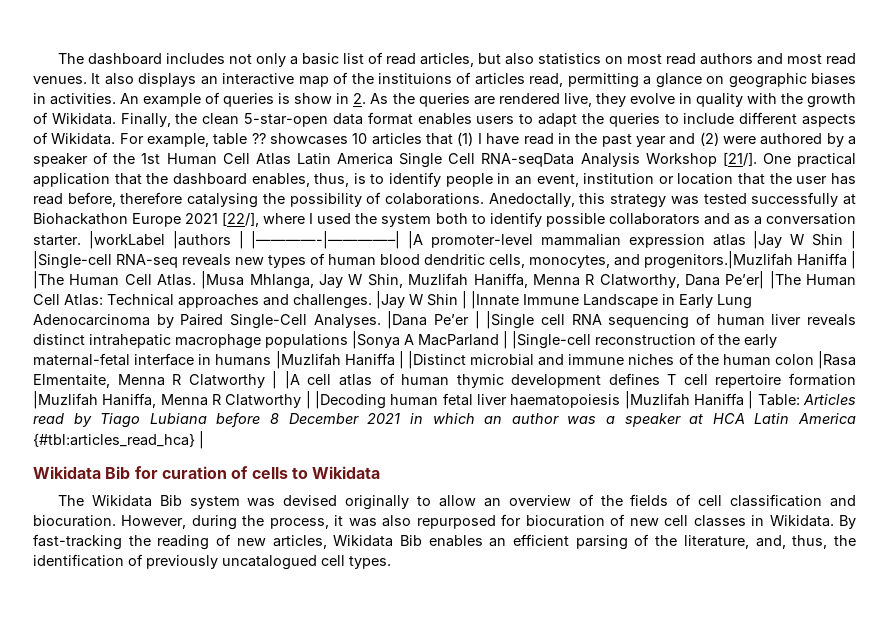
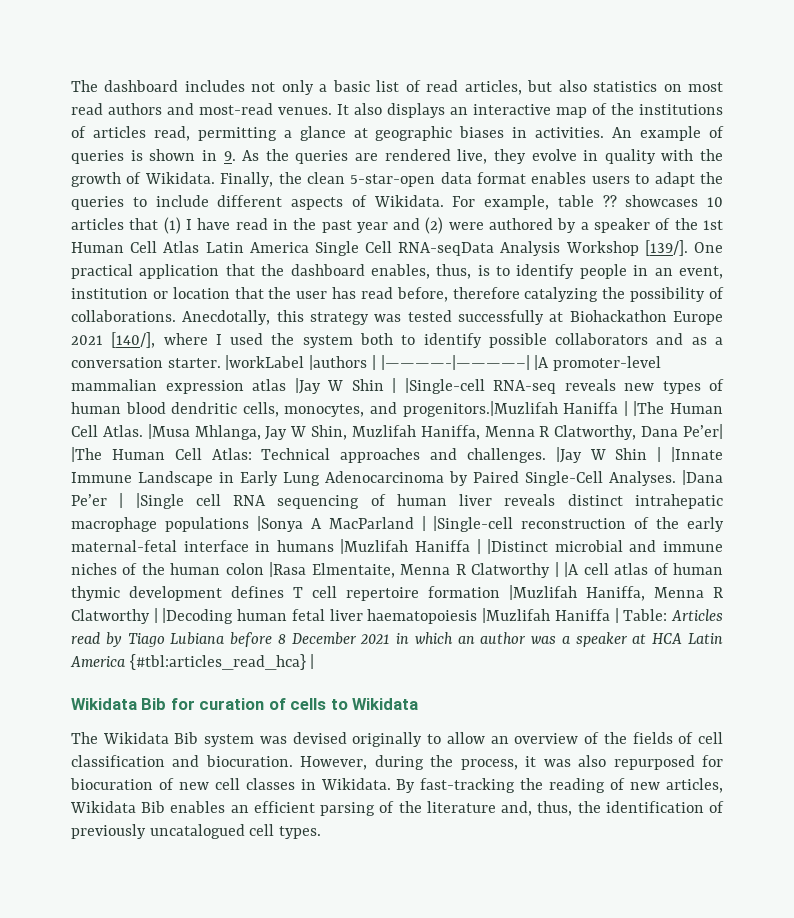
- The dashboard includes not only a basic list of read articles, but also statistics on most read authors and most read venues.
+ The dashboard includes not only a basic list of read articles, but also statistics on most read authors and most-read venues.
- It also displays an interactive map of the instituions of articles read, permitting a glance on geographic biases in activities.
+ It also displays an interactive map of the institutions of articles read, permitting a glance at geographic biases in activities.
- An example of queries is show in 2. As the queries are rendered live, they evolve in quality with the growth of Wikidata.
+ An example of queries is shown in 9. As the queries are rendered live, they evolve in quality with the growth of Wikidata.
- For example, table ?? showcases 10 articles that (1) I have read in the past year and (2) were authored by a speaker of the 1st Human Cell Atlas Latin America Single Cell RNA-seqData Analysis Workshop [21/].
+ For example, table ?? showcases 10 articles that (1) I have read in the past year and (2) were authored by a speaker of the 1st Human Cell Atlas Latin America Single Cell RNA-seqData Analysis Workshop [139/].
- One practical application that the dashboard enables, thus, is to identify people in an event, institution or location that the user has read before, therefore catalysing the possibility of colaborations. Anedoctally, this strategy was tested successfully at Biohackathon Europe 2021 [22/], where I used the system both to identify possible collaborators and as a conversation starter.
+ One practical application that the dashboard enables, thus, is to identify people in an event, institution or location that the user has read before, therefore catalyzing the possibility of collaborations. Anecdotally, this strategy was tested successfully at Biohackathon Europe 2021 [140/], where I used the system both to identify possible collaborators and as a conversation starter.
- By fast-tracking the reading of new articles, Wikidata Bib enables an efficient parsing of the literature, and, thus, the identification of previously uncatalogued cell types.
+ By fast-tracking the reading of new articles, Wikidata Bib enables an efficient parsing of the literature and, thus, the identification of previously uncatalogued cell types.

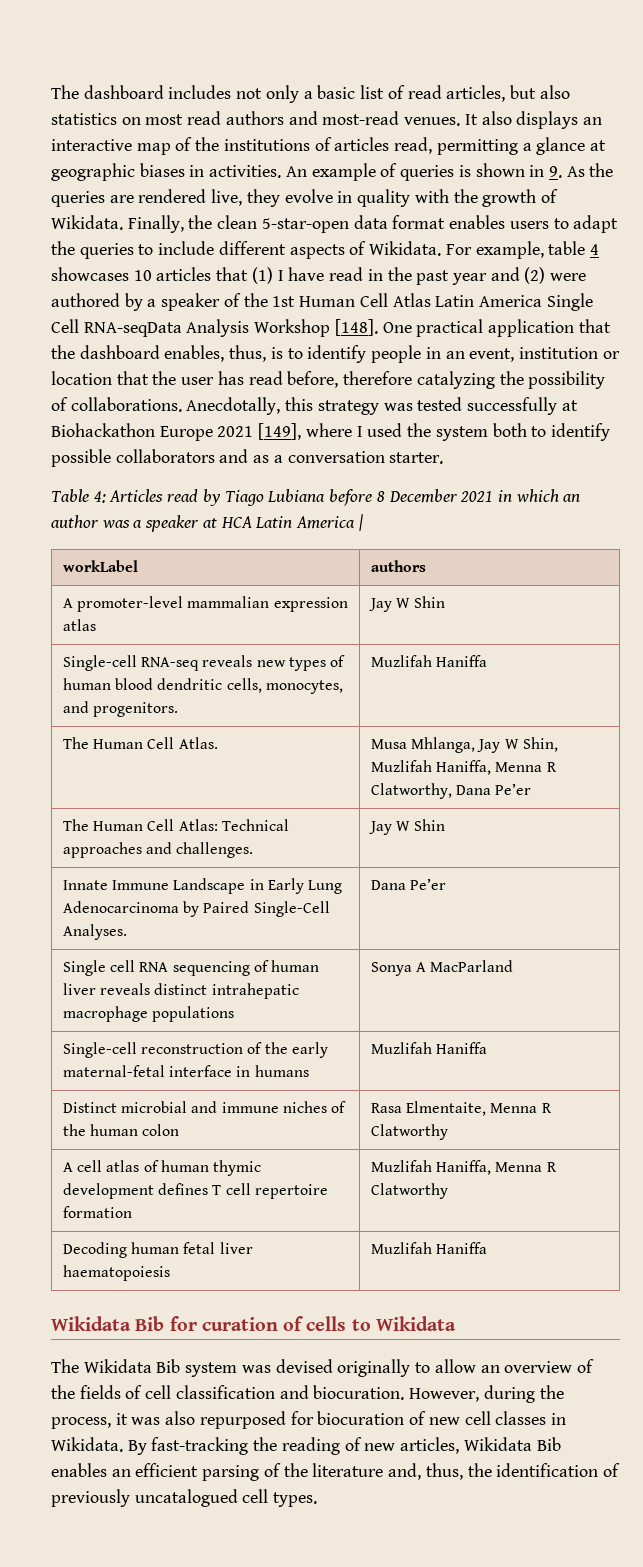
- For example, table ?? showcases 10 articles that (1) I have read in the past year and (2) were authored by a speaker of the 1st Human Cell Atlas Latin America Single Cell RNA-seqData Analysis Workshop [139/].
+ For example, table 4 showcases 10 articles that (1) I have read in the past year and (2) were authored by a speaker of the 1st Human Cell Atlas Latin America Single Cell RNA-seqData Analysis Workshop [148].
- Anecdotally, this strategy was tested successfully at Biohackathon Europe 2021 [140/], where I used the system both to identify possible collaborators and as a conversation starter. |workLabel |authors | |————-|————–| |A promoter-level mammalian expression atlas |Jay W Shin | |Single-cell RNA-seq reveals new types of human blood dendritic cells, monocytes, and progenitors.|Muzlifah Haniffa | |The Human Cell Atlas. |Musa Mhlanga, Jay W Shin, Muzlifah Haniffa, Menna R Clatworthy, Dana Pe’er| |The Human Cell Atlas: Technical approaches and challenges. |Jay W Shin | |Innate Immune Landscape in Early Lung Adenocarcinoma by Paired Single-Cell Analyses. |Dana Pe’er | |Single cell RNA sequencing of human liver reveals distinct intrahepatic macrophage populations |Sonya A MacParland | |Single-cell reconstruction of the early maternal-fetal interface in humans |Muzlifah Haniffa | |Distinct microbial and immune niches of the human colon |Rasa Elmentaite, Menna R Clatworthy | |A cell atlas of human thymic development defines T cell repertoire formation |Muzlifah Haniffa, Menna R Clatworthy | |Decoding human fetal liver haematopoiesis |Muzlifah Haniffa | Table: Articles read by Tiago Lubiana before 8 December 2021 in which an author was a speaker at HCA Latin America {#tbl:articles_read_hca} |
+ Anecdotally, this strategy was tested successfully at Biohackathon Europe 2021 [149], where I used the system both to identify possible collaborators and as a conversation starter.
+ Table 4: Articles read by Tiago Lubiana before 8 December 2021 in which an author was a speaker at HCA Latin America |
+ workLabel | authors
+ A promoter-level mammalian expression atlas | Jay W Shin
+ Single-cell RNA-seq reveals new types of human blood dendritic cells, monocytes, and progenitors. | Muzlifah Haniffa
+ The Human Cell Atlas. | Musa Mhlanga, Jay W Shin, Muzlifah Haniffa, Menna R Clatworthy, Dana Pe’er
+ The Human Cell Atlas: Technical approaches and challenges. | Jay W Shin
+ Innate Immune Landscape in Early Lung Adenocarcinoma by Paired Single-Cell Analyses. | Dana Pe’er
+ Single cell RNA sequencing of human liver reveals distinct intrahepatic macrophage populations | Sonya A MacParland
+ Single-cell reconstruction of the early maternal-fetal interface in humans | Muzlifah Haniffa
+ Distinct microbial and immune niches of the human colon | Rasa Elmentaite, Menna R Clatworthy
+ A cell atlas of human thymic development defines T cell repertoire formation | Muzlifah Haniffa, Menna R Clatworthy
+ Decoding human fetal liver haematopoiesis | Muzlifah Haniffa

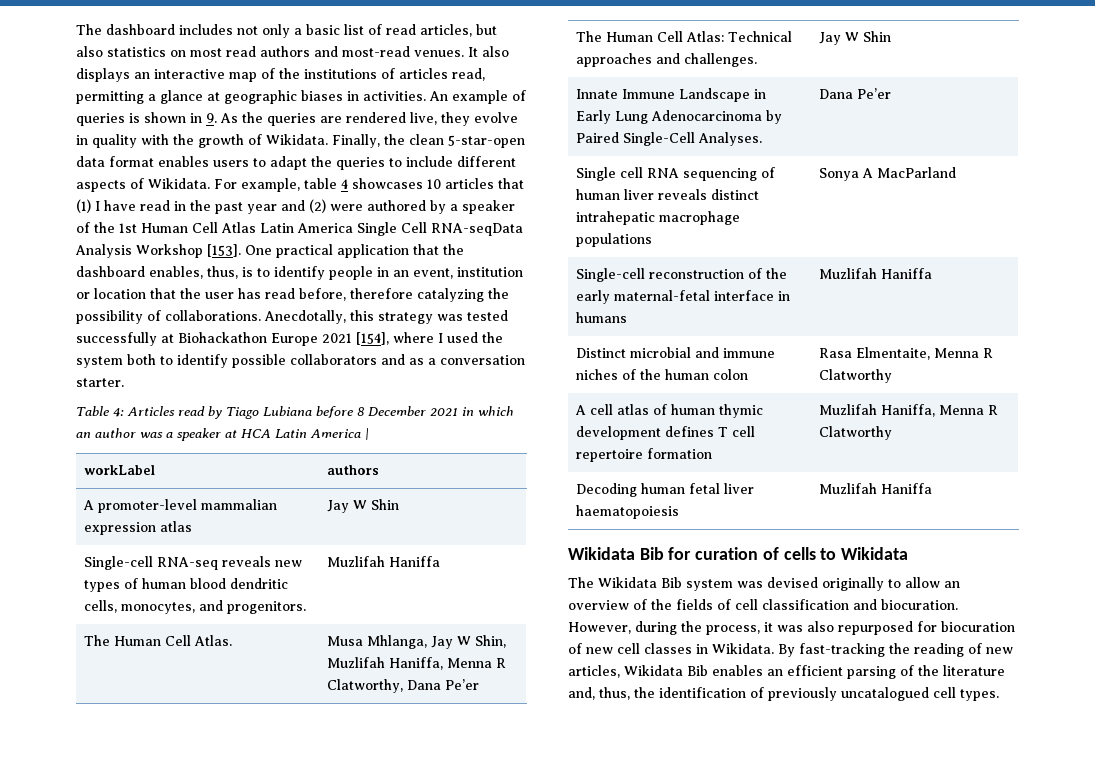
- For example, table 4 showcases 10 articles that (1) I have read in the past year and (2) were authored by a speaker of the 1st Human Cell Atlas Latin America Single Cell RNA-seqData Analysis Workshop [148].
+ For example, table 4 showcases 10 articles that (1) I have read in the past year and (2) were authored by a speaker of the 1st Human Cell Atlas Latin America Single Cell RNA-seqData Analysis Workshop [153].
- Anecdotally, this strategy was tested successfully at Biohackathon Europe 2021 [149], where I used the system both to identify possible collaborators and as a conversation starter.
+ Anecdotally, this strategy was tested successfully at Biohackathon Europe 2021 [154], where I used the system both to identify possible collaborators and as a conversation starter.

